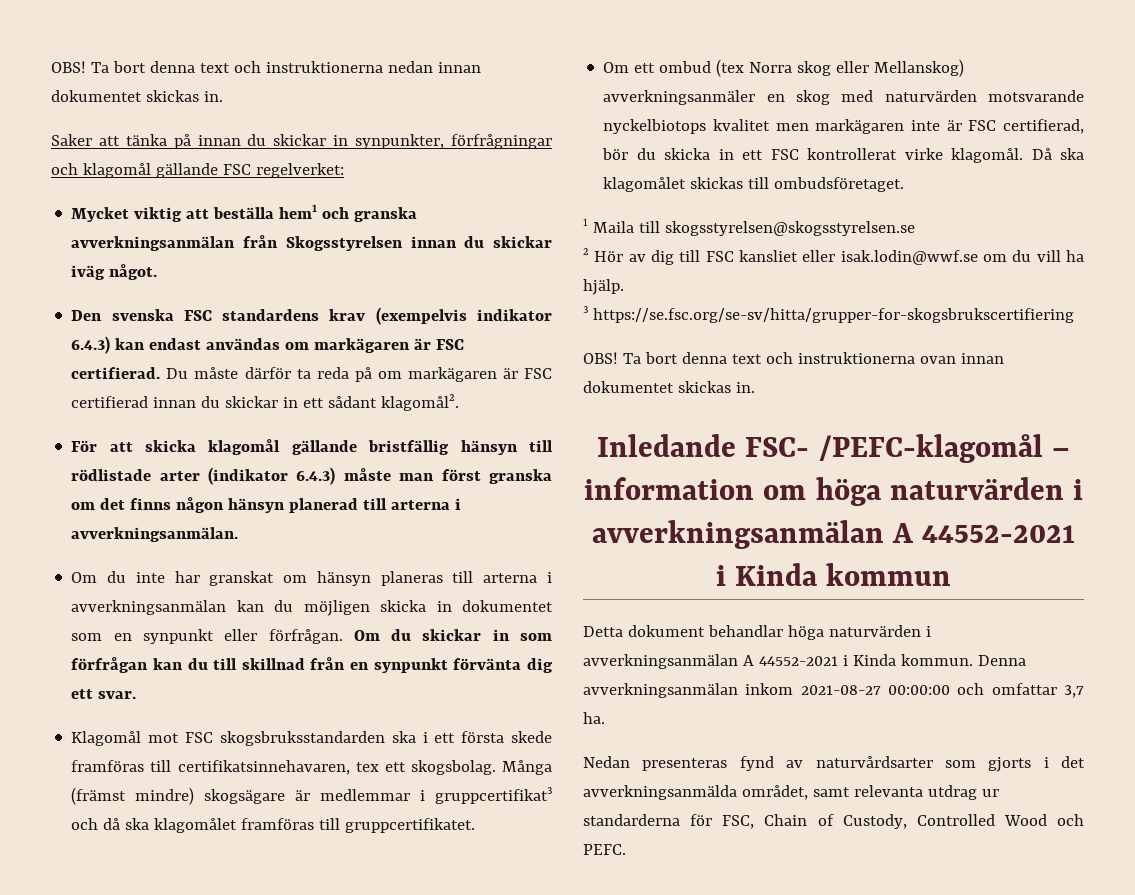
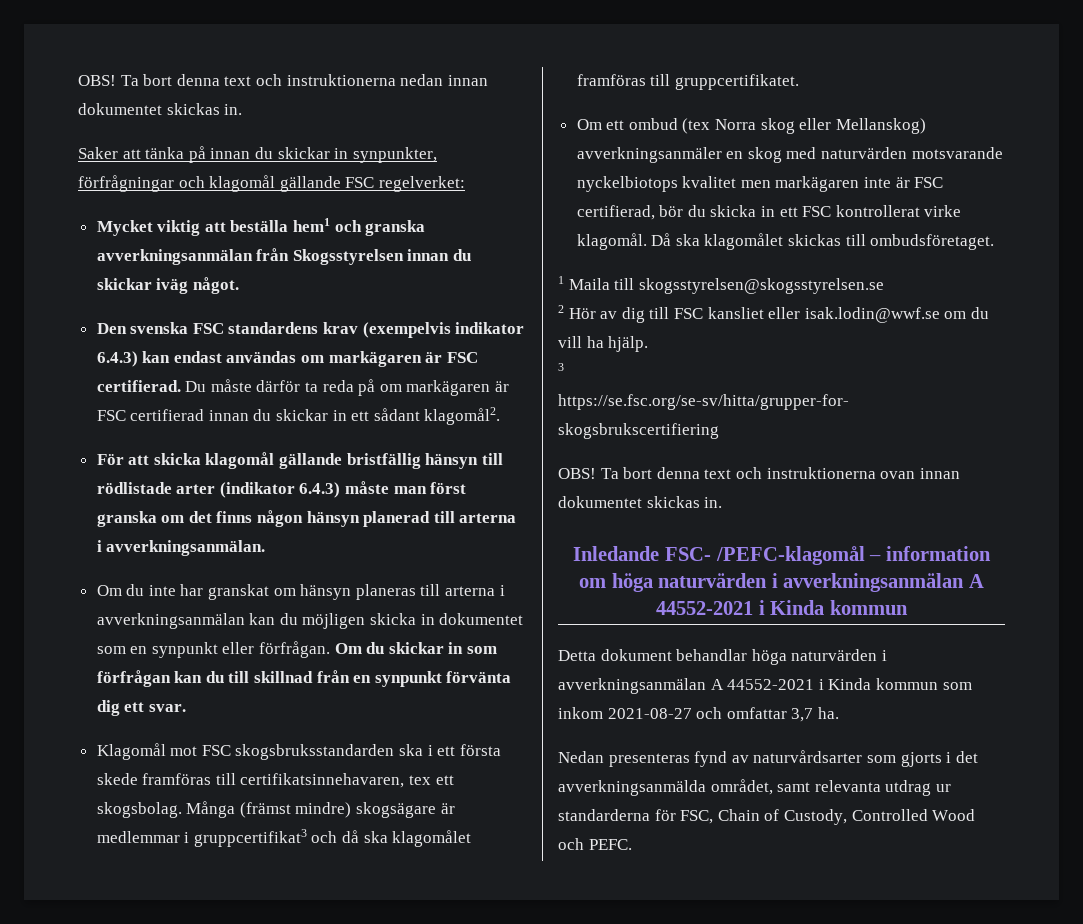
- Detta dokument behandlar höga naturvärden i avverkningsanmälan A 44552-2021 i Kinda kommun. Denna avverkningsanmälan inkom 2021-08-27 00:00:00 och omfattar 3,7 ha.
+ Detta dokument behandlar höga naturvärden i avverkningsanmälan A 44552-2021 i Kinda kommun som inkom 2021-08-27 och omfattar 3,7 ha.

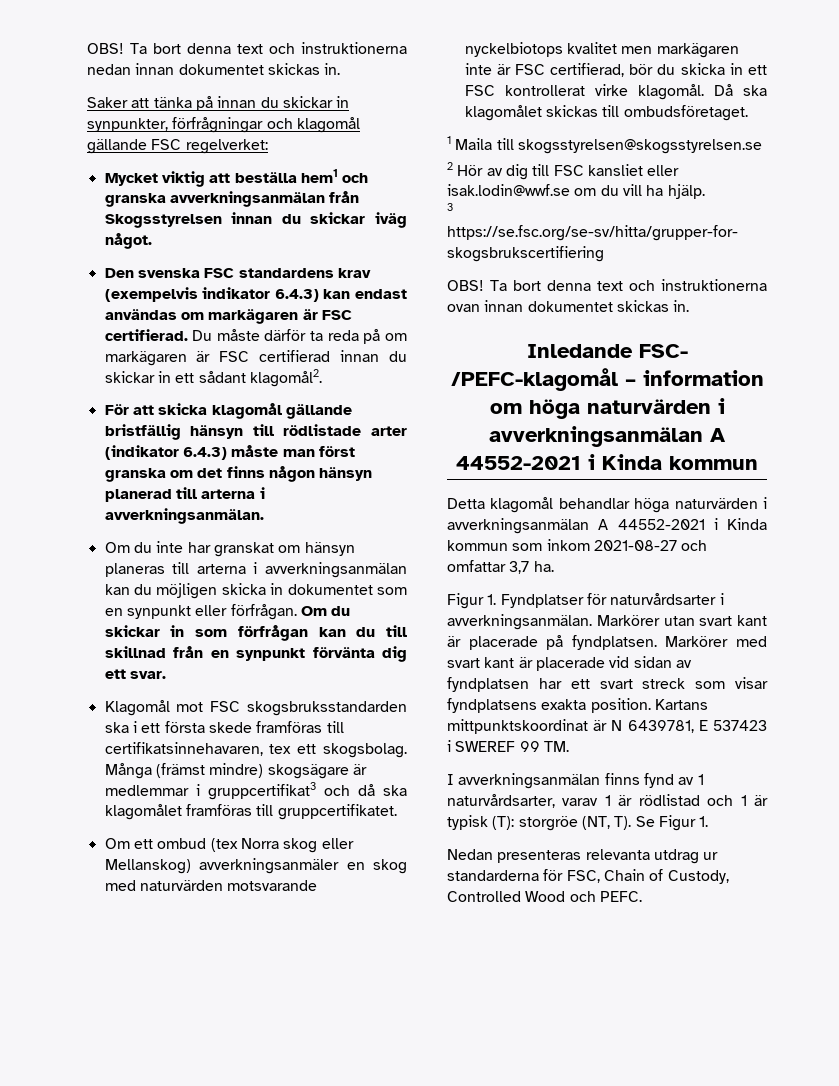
- Detta dokument behandlar höga naturvärden i avverkningsanmälan A 44552-2021 i Kinda kommun som inkom 2021-08-27 och omfattar 3,7 ha.
+ Detta klagomål behandlar höga naturvärden i avverkningsanmälan A 44552-2021 i Kinda kommun som inkom 2021-08-27 och omfattar 3,7 ha.
- Nedan presenteras fynd av naturvårdsarter som gjorts i det avverkningsanmälda området, samt relevanta utdrag ur standarderna för FSC, Chain of Custody, Controlled Wood och PEFC.
+ Figur 1. Fyndplatser för naturvårdsarter i avverkningsanmälan. Markörer utan svart kant är placerade på fyndplatsen. Markörer med svart kant är placerade vid sidan av fyndplatsen har ett svart streck som visar fyndplatsens exakta position. Kartans mittpunktskoordinat är N 6439781, E 537423 i SWEREF 99 TM.
+ I avverkningsanmälan finns fynd av 1 naturvårdsarter, varav 1 är rödlistad och 1 är typisk (T): storgröe (NT, T). Se Figur 1.
+ Nedan presenteras relevanta utdrag ur standarderna för FSC, Chain of Custody, Controlled Wood och PEFC.

